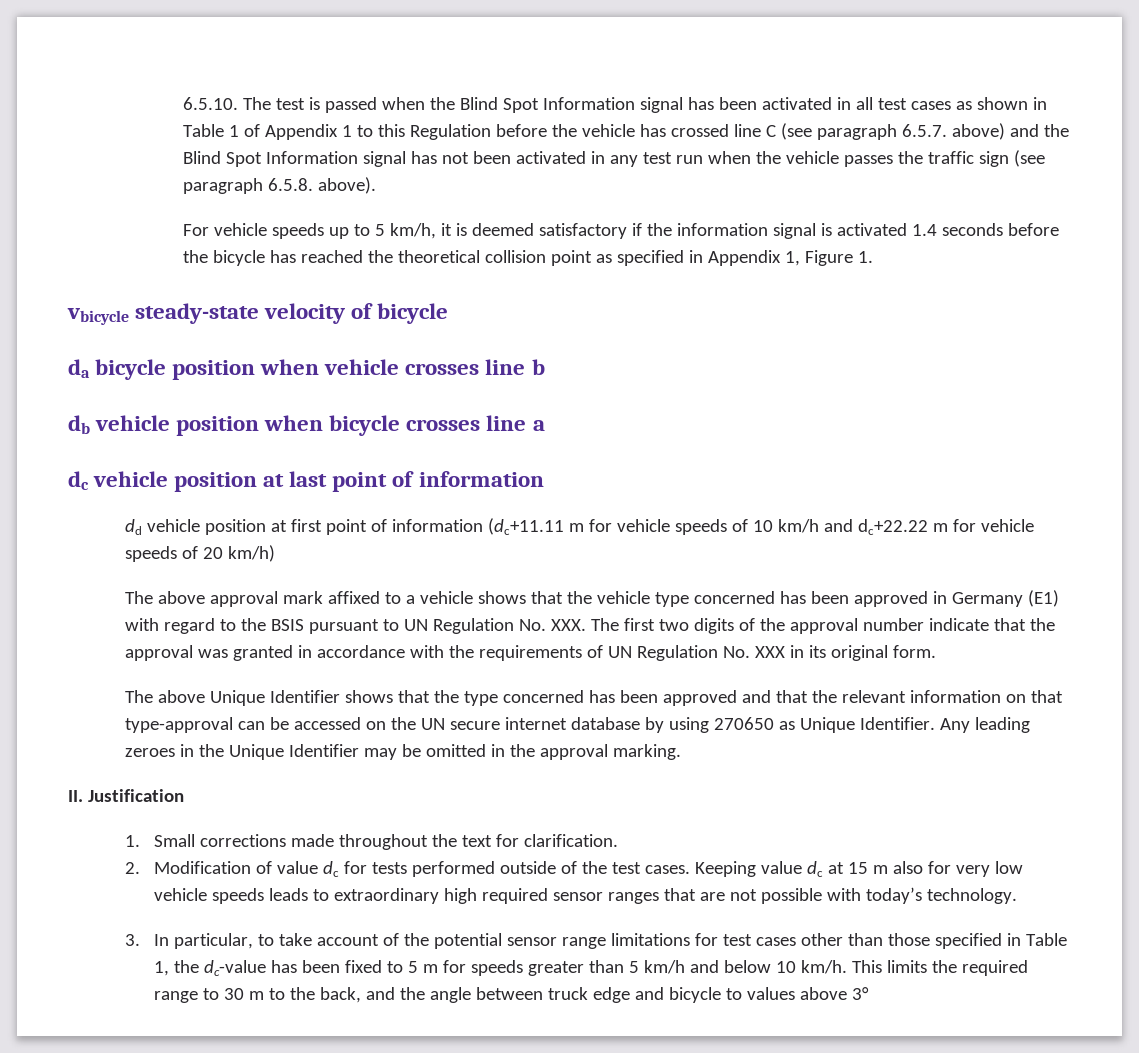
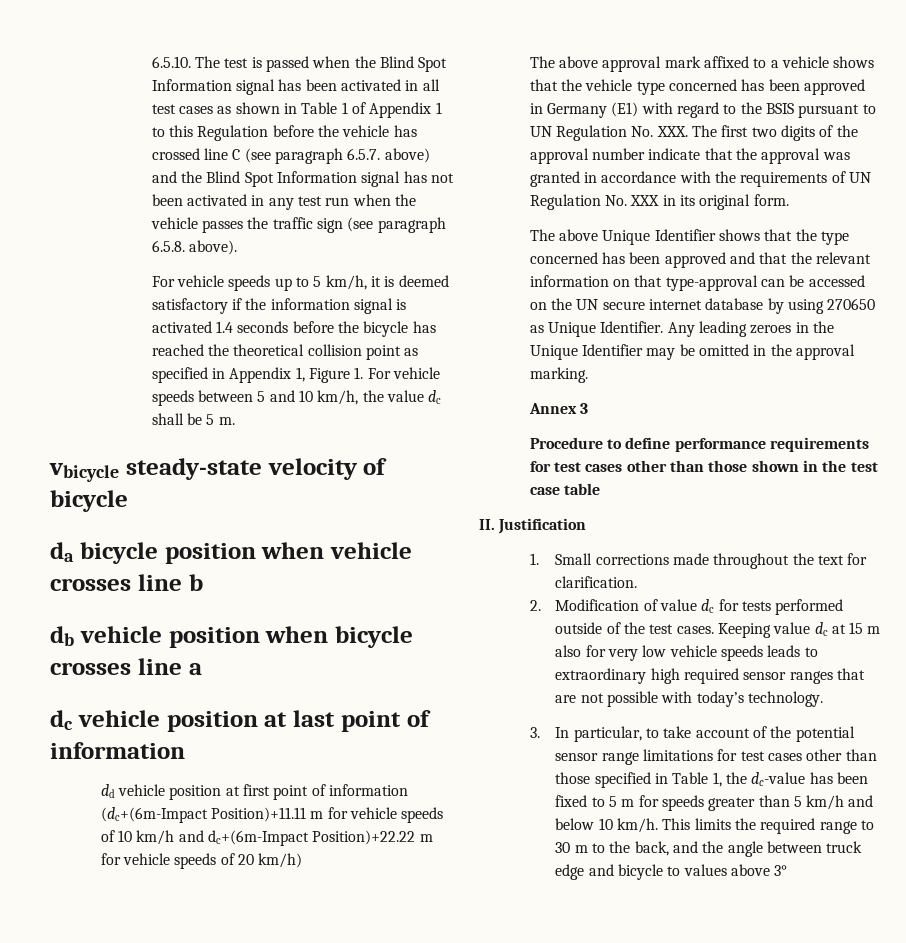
- For vehicle speeds up to 5 km/h, it is deemed satisfactory if the information signal is activated 1.4 seconds before the bicycle has reached the theoretical collision point as specified in Appendix 1, Figure 1.
+ For vehicle speeds up to 5 km/h, it is deemed satisfactory if the information signal is activated 1.4 seconds before the bicycle has reached the theoretical collision point as specified in Appendix 1, Figure 1. For vehicle speeds between 5 and 10 km/h, the value dc shall be 5 m.
- dd vehicle position at first point of information (dc+11.11 m for vehicle speeds of 10 km/h and dc+22.22 m for vehicle speeds of 20 km/h)
+ dd vehicle position at first point of information (dc+(6m-Impact Position)+11.11 m for vehicle speeds of 10 km/h and dc+(6m-Impact Position)+22.22 m for vehicle speeds of 20 km/h)
+ Annex 3
+ Procedure to define performance requirements for test cases other than those shown in the test case table

